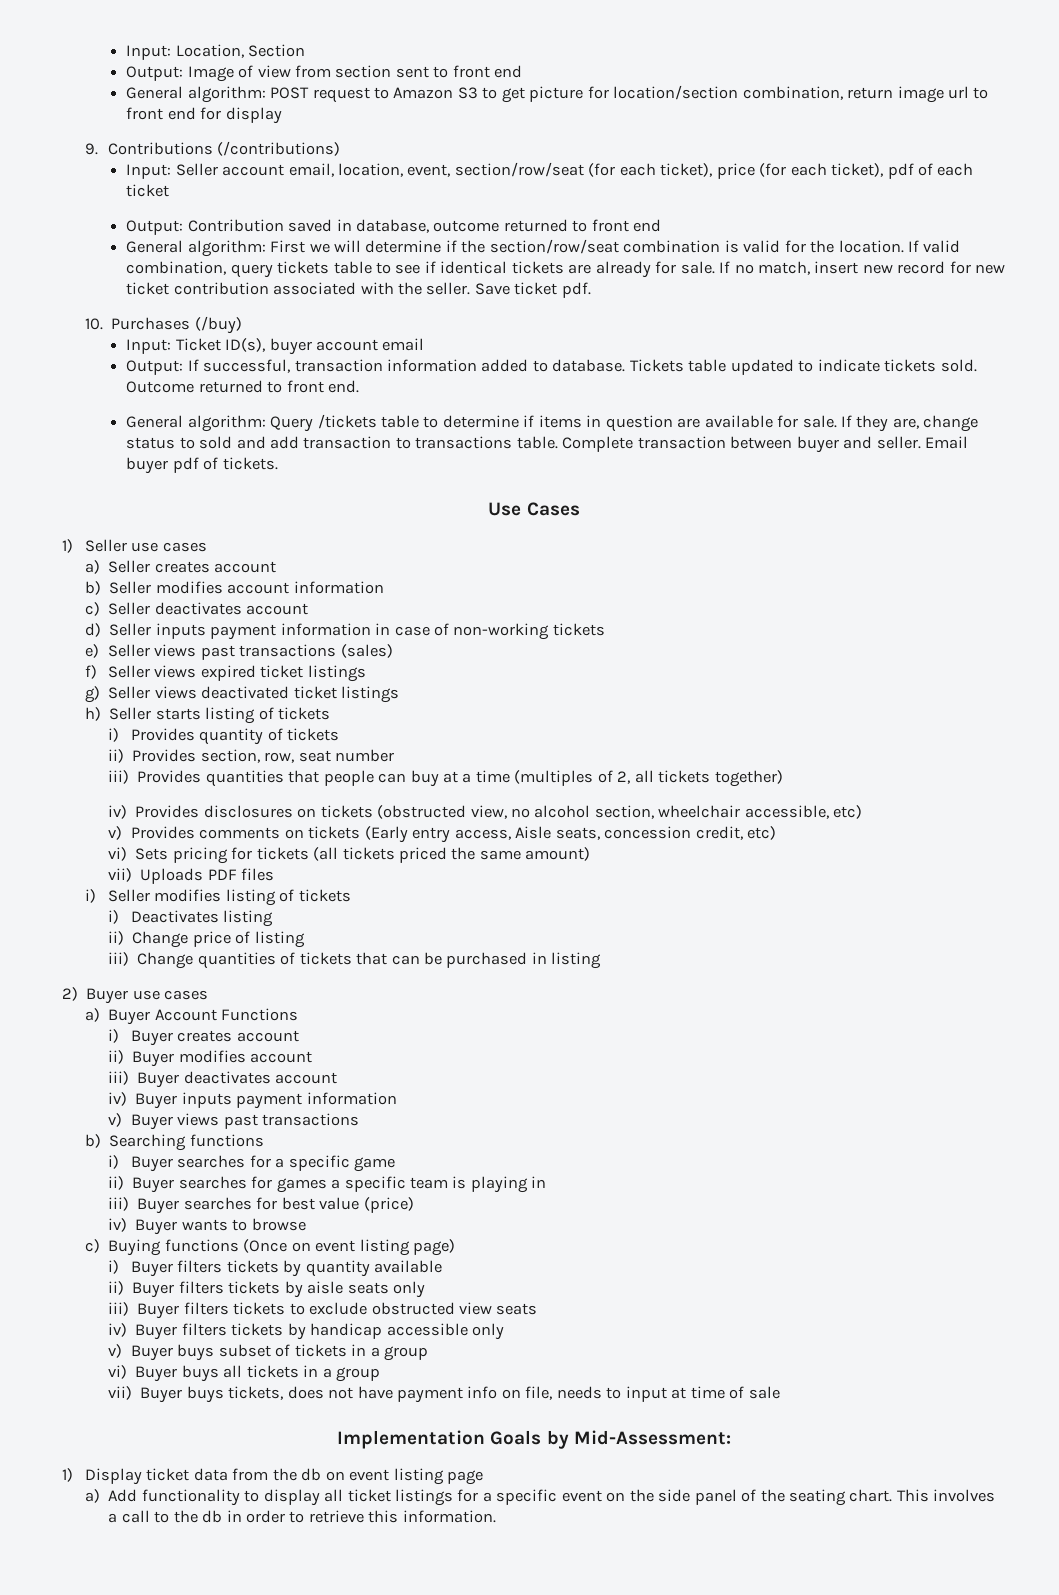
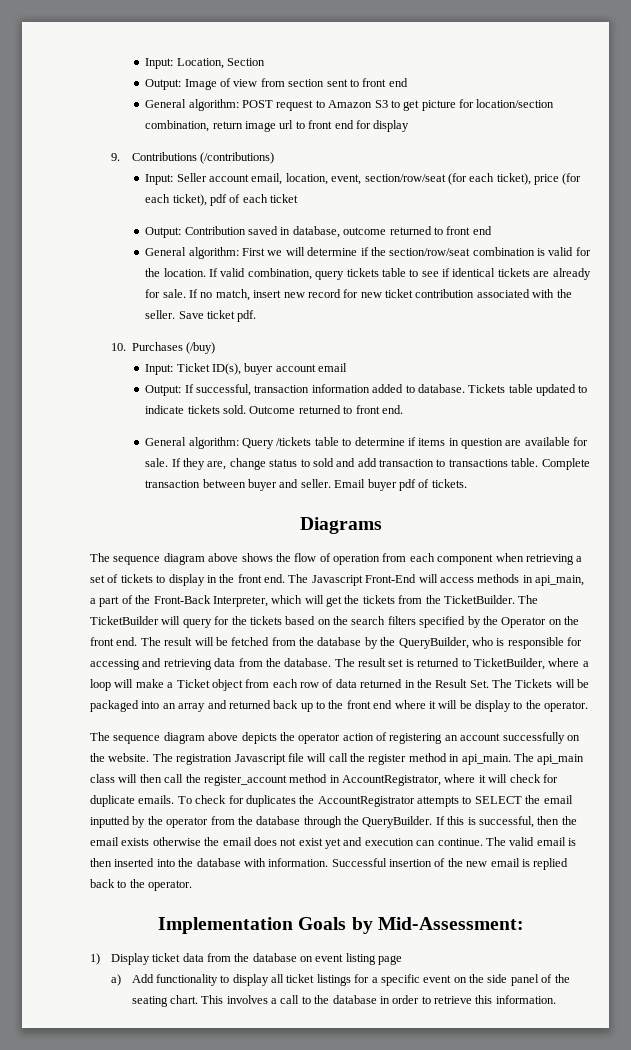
- Use Cases
- 1) Seller use cases
- a) Seller creates account
- b) Seller modifies account information
- c) Seller deactivates account
- d) Seller inputs payment information in case of non-working tickets
- e) Seller views past transactions (sales)
- f) Seller views expired ticket listings
- g) Seller views deactivated ticket listings
- h) Seller starts listing of tickets
- i) Provides quantity of tickets
- ii) Provides section, row, seat number
- iii) Provides quantities that people can buy at a time (multiples of 2, all tickets together)
- iv) Provides disclosures on tickets (obstructed view, no alcohol section, wheelchair accessible, etc)
- v) Provides comments on tickets (Early entry access, Aisle seats, concession credit, etc)
- vi) Sets pricing for tickets (all tickets priced the same amount)
- vii) Uploads PDF files
- i) Seller modifies listing of tickets
- i) Deactivates listing
- ii) Change price of listing
- iii) Change quantities of tickets that can be purchased in listing
- 2) Buyer use cases
- a) Buyer Account Functions
- i) Buyer creates account
- ii) Buyer modifies account
- iii) Buyer deactivates account
- iv) Buyer inputs payment information
- v) Buyer views past transactions
- b) Searching functions
- i) Buyer searches for a specific game
- ii) Buyer searches for games a specific team is playing in
- iii) Buyer searches for best value (price)
- iv) Buyer wants to browse
- c) Buying functions (Once on event listing page)
- i) Buyer filters tickets by quantity available
- ii) Buyer filters tickets by aisle seats only
- iii) Buyer filters tickets to exclude obstructed view seats
- iv) Buyer filters tickets by handicap accessible only
- v) Buyer buys subset of tickets in a group
- vi) Buyer buys all tickets in a group
- vii) Buyer buys tickets, does not have payment info on file, needs to input at time of sale
+ Diagrams
+ The sequence diagram above shows the flow of operation from each component when retrieving a set of tickets to display in the front end. The Javascript Front-End will access methods in api_main, a part of the Front-Back Interpreter, which will get the tickets from the TicketBuilder. The TicketBuilder will query for the tickets based on the search filters specified by the Operator on the front end. The result will be fetched from the database by the QueryBuilder, who is responsible for accessing and retrieving data from the database. The result set is returned to TicketBuilder, where a loop will make a Ticket object from each row of data returned in the Result Set. The Tickets will be packaged into an array and returned back up to the front end where it will be display to the operator.
+ The sequence diagram above depicts the operator action of registering an account successfully on the website. The registration Javascript file will call the register method in api_main. The api_main class will then call the register_account method in AccountRegistrator, where it will check for duplicate emails. To check for duplicates the AccountRegistrator attempts to SELECT the email inputted by the operator from the database through the QueryBuilder. If this is successful, then the email exists otherwise the email does not exist yet and execution can continue. The valid email is then inserted into the database with information. Successful insertion of the new email is replied back to the operator.
- 1) Display ticket data from the db on event listing page
+ 1) Display ticket data from the database on event listing page
- This involves a call to the db in order to retrieve this information.
+ This involves a call to the database in order to retrieve this information.

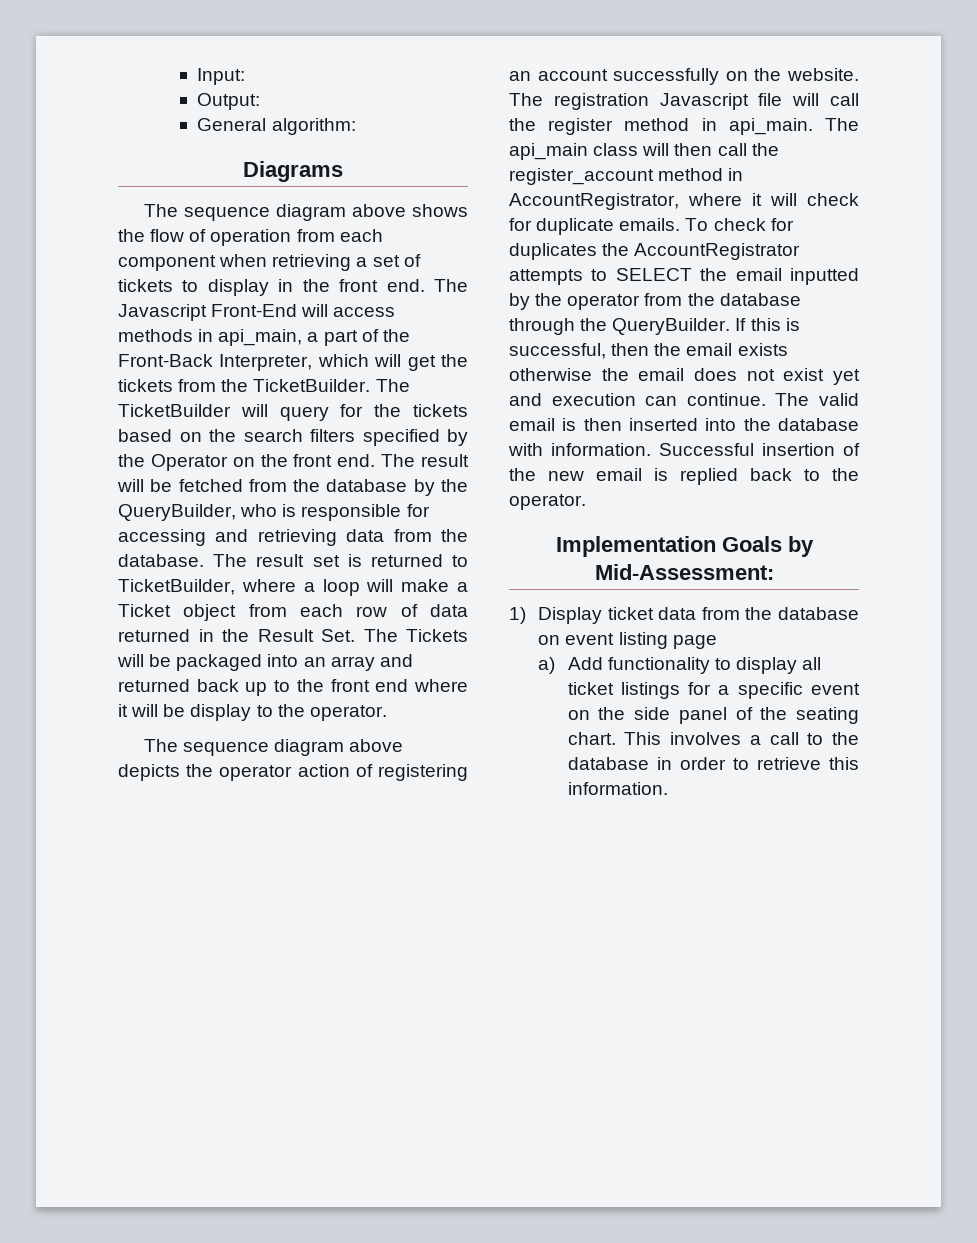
- Input: Location, Section
- Output: Image of view from section sent to front end
- General algorithm: POST request to Amazon S3 to get picture for location/section combination, return image url to front end for display
- 9. Contributions (/contributions)
- Input: Seller account email, location, event, section/row/seat (for each ticket), price (for each ticket), pdf of each ticket
- Output: Contribution saved in database, outcome returned to front end
- General algorithm: First we will determine if the section/row/seat combination is valid for the location. If valid combination, query tickets table to see if identical tickets are already for sale. If no match, insert new record for new ticket contribution associated with the seller. Save ticket pdf.
- 10. Purchases (/buy)
- Input: Ticket ID(s), buyer account email
- Output: If successful, transaction information added to database. Tickets table updated to indicate tickets sold. Outcome returned to front end.
- General algorithm: Query /tickets table to determine if items in question are available for sale. If they are, change status to sold and add transaction to transactions table. Complete transaction between buyer and seller. Email buyer pdf of tickets.
+ Input:
+ Output:
+ General algorithm:

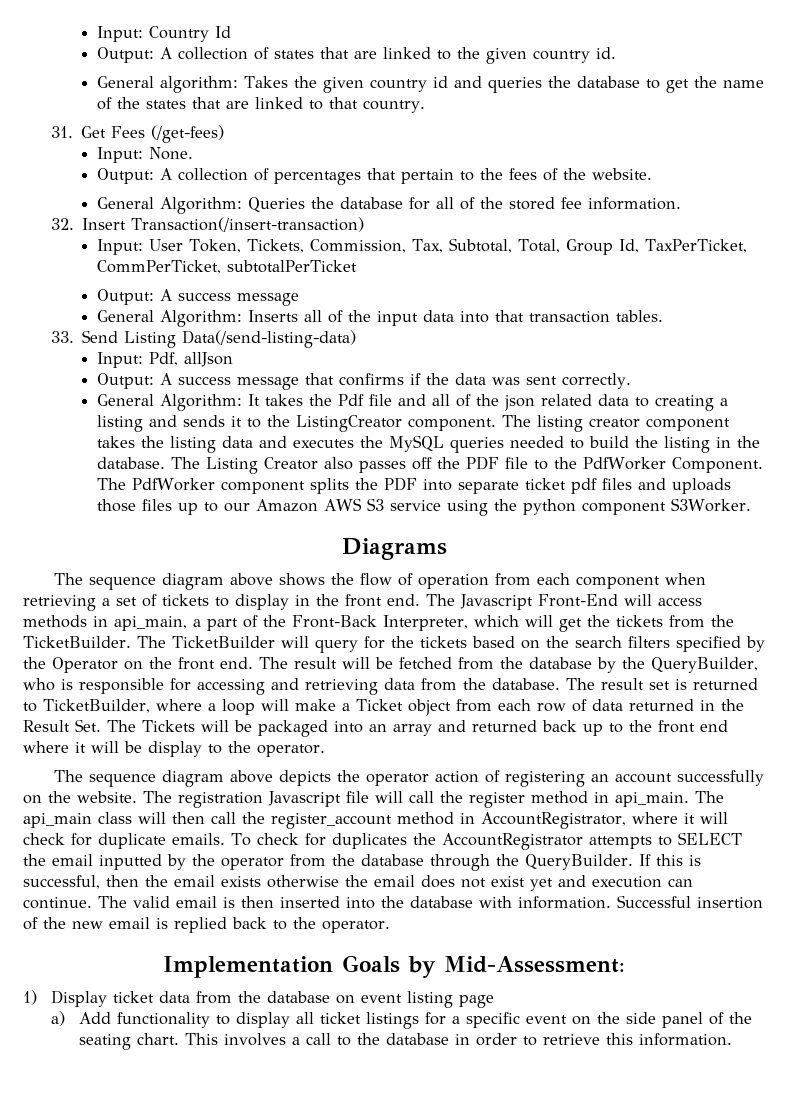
- Input:
- Output:
- General algorithm:
+ Input: Country Id
+ Output: A collection of states that are linked to the given country id.
+ General algorithm: Takes the given country id and queries the database to get the name of the states that are linked to that country.
+ 31. Get Fees (/get-fees)
+ Input: None.
+ Output: A collection of percentages that pertain to the fees of the website.
+ General Algorithm: Queries the database for all of the stored fee information.
+ 32. Insert Transaction(/insert-transaction)
+ Input: User Token, Tickets, Commission, Tax, Subtotal, Total, Group Id, TaxPerTicket, CommPerTicket, subtotalPerTicket
+ Output: A success message
+ General Algorithm: Inserts all of the input data into that transaction tables.
+ 33. Send Listing Data(/send-listing-data)
+ Input: Pdf, allJson
+ Output: A success message that confirms if the data was sent correctly.
+ General Algorithm: It takes the Pdf file and all of the json related data to creating a listing and sends it to the ListingCreator component. The listing creator component takes the listing data and executes the MySQL queries needed to build the listing in the database. The Listing Creator also passes off the PDF file to the PdfWorker Component. The PdfWorker component splits the PDF into separate ticket pdf files and uploads those files up to our Amazon AWS S3 service using the python component S3Worker.

